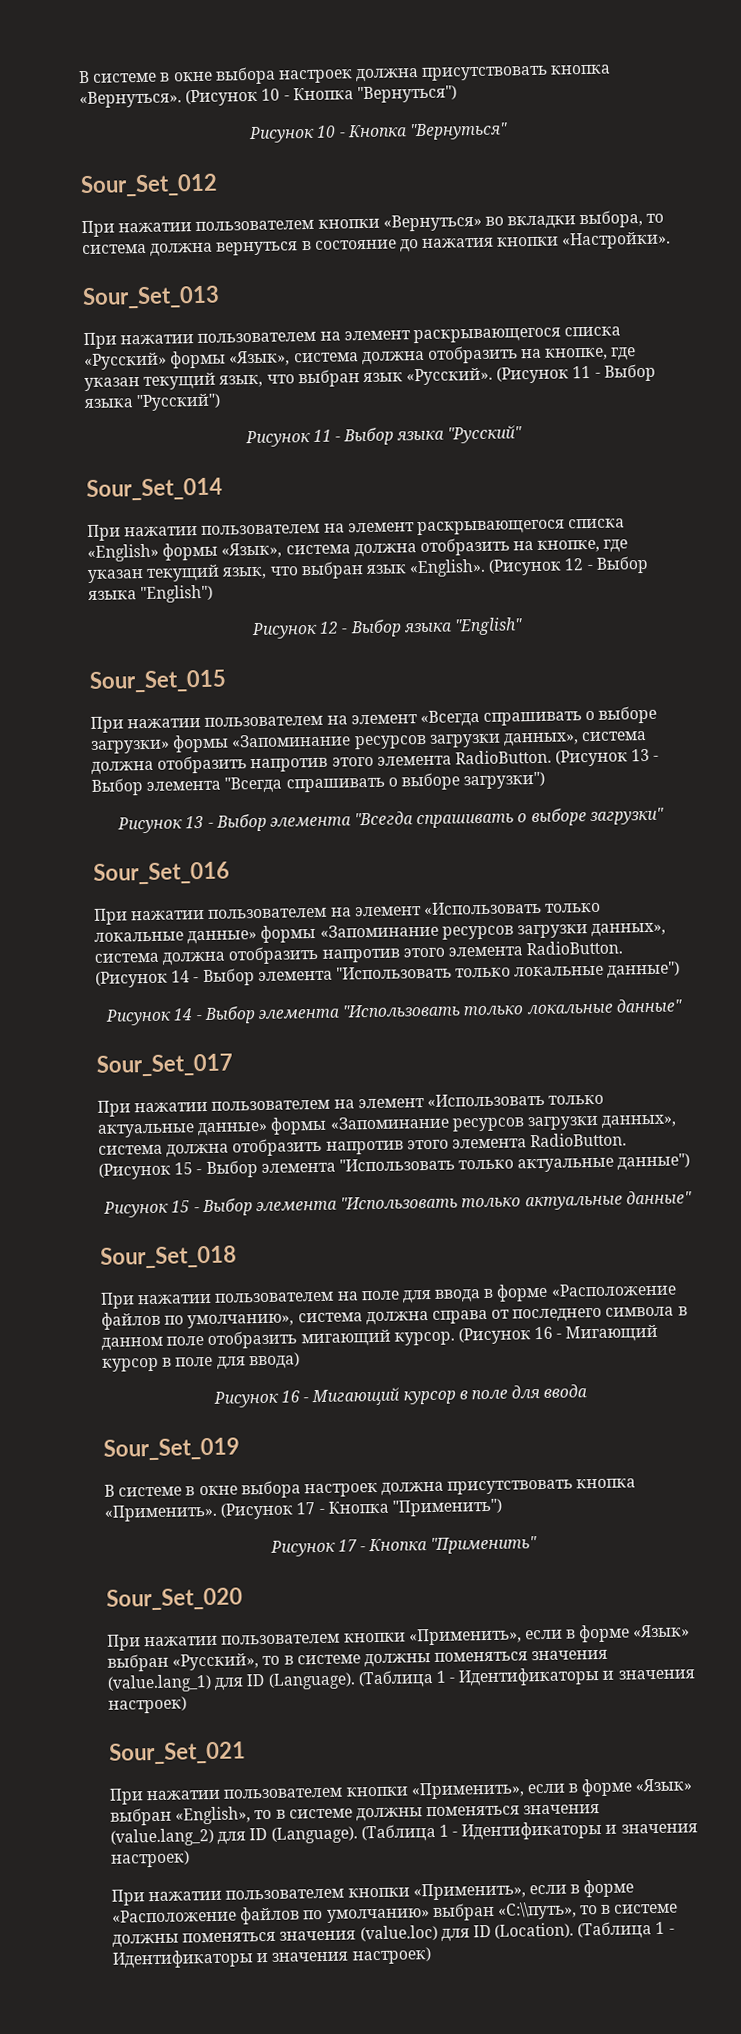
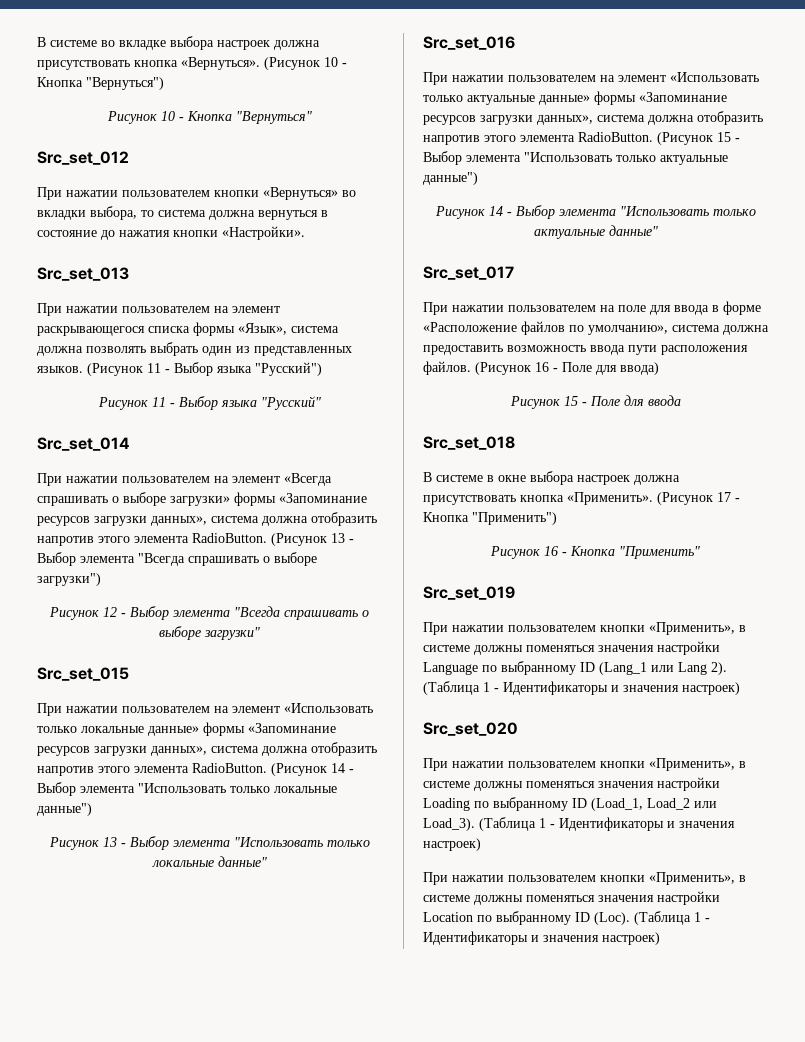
- В системе в окне выбора настроек должна присутствовать кнопка «Вернуться».
+ В системе во вкладке выбора настроек должна присутствовать кнопка «Вернуться».
- Sour_Set_012
+ Src_set_012
- Sour_Set_013
- При нажатии пользователем на элемент раскрывающегося списка «Русский» формы «Язык», система должна отобразить на кнопке, где указан текущий язык, что выбран язык «Русский».
+ Src_set_013
+ При нажатии пользователем на элемент раскрывающегося списка формы «Язык», система должна позволять выбрать один из представленных языков.
- Sour_Set_014
- При нажатии пользователем на элемент раскрывающегося списка «English» формы «Язык», система должна отобразить на кнопке, где указан текущий язык, что выбран язык «English». (Рисунок 12 - Выбор языка "English")
- Рисунок 12 - Выбор языка "English"
- Sour_Set_015
+ Src_set_014
- Рисунок 13 - Выбор элемента "Всегда спрашивать о выборе загрузки"
+ Рисунок 12 - Выбор элемента "Всегда спрашивать о выборе загрузки"
- Sour_Set_016
+ Src_set_015
- Рисунок 14 - Выбор элемента "Использовать только локальные данные"
+ Рисунок 13 - Выбор элемента "Использовать только локальные данные"
- Sour_Set_017
+ Src_set_016
- Рисунок 15 - Выбор элемента "Использовать только актуальные данные"
+ Рисунок 14 - Выбор элемента "Использовать только актуальные данные"
- Sour_Set_018
+ Src_set_017
- При нажатии пользователем на поле для ввода в форме «Расположение файлов по умолчанию», система должна справа от последнего символа в данном поле отобразить мигающий курсор. (Рисунок 16 - Мигающий курсор в поле для ввода)
- Рисунок 16 - Мигающий курсор в поле для ввода
+ При нажатии пользователем на поле для ввода в форме «Расположение файлов по умолчанию», система должна предоставить возможность ввода пути расположения файлов. (Рисунок 16 - Поле для ввода)
+ Рисунок 15 - Поле для ввода
- Sour_Set_019
+ Src_set_018
- Рисунок 17 - Кнопка "Применить"
+ Рисунок 16 - Кнопка "Применить"
- Sour_Set_020
- При нажатии пользователем кнопки «Применить», если в форме «Язык» выбран «Русский», то в системе должны поменяться значения (value.lang_1) для ID (Language). (Таблица 1 - Идентификаторы и значения настроек)
- Sour_Set_021
- При нажатии пользователем кнопки «Применить», если в форме «Язык» выбран «English», то в системе должны поменяться значения (value.lang_2) для ID (Language).
+ Src_set_019
+ При нажатии пользователем кнопки «Применить», в системе должны поменяться значения настройки Language по выбранному ID (Lang_1 или Lang 2). (Таблица 1 - Идентификаторы и значения настроек)
+ Src_set_020
+ При нажатии пользователем кнопки «Применить», в системе должны поменяться значения настройки Loading по выбранному ID (Load_1, Load_2 или Load_3).
- При нажатии пользователем кнопки «Применить», если в форме «Расположение файлов по умолчанию» выбран «С:\\путь», то в системе должны поменяться значения (value.loc) для ID (Location).
+ При нажатии пользователем кнопки «Применить», в системе должны поменяться значения настройки Location по выбранному ID (Loc).

